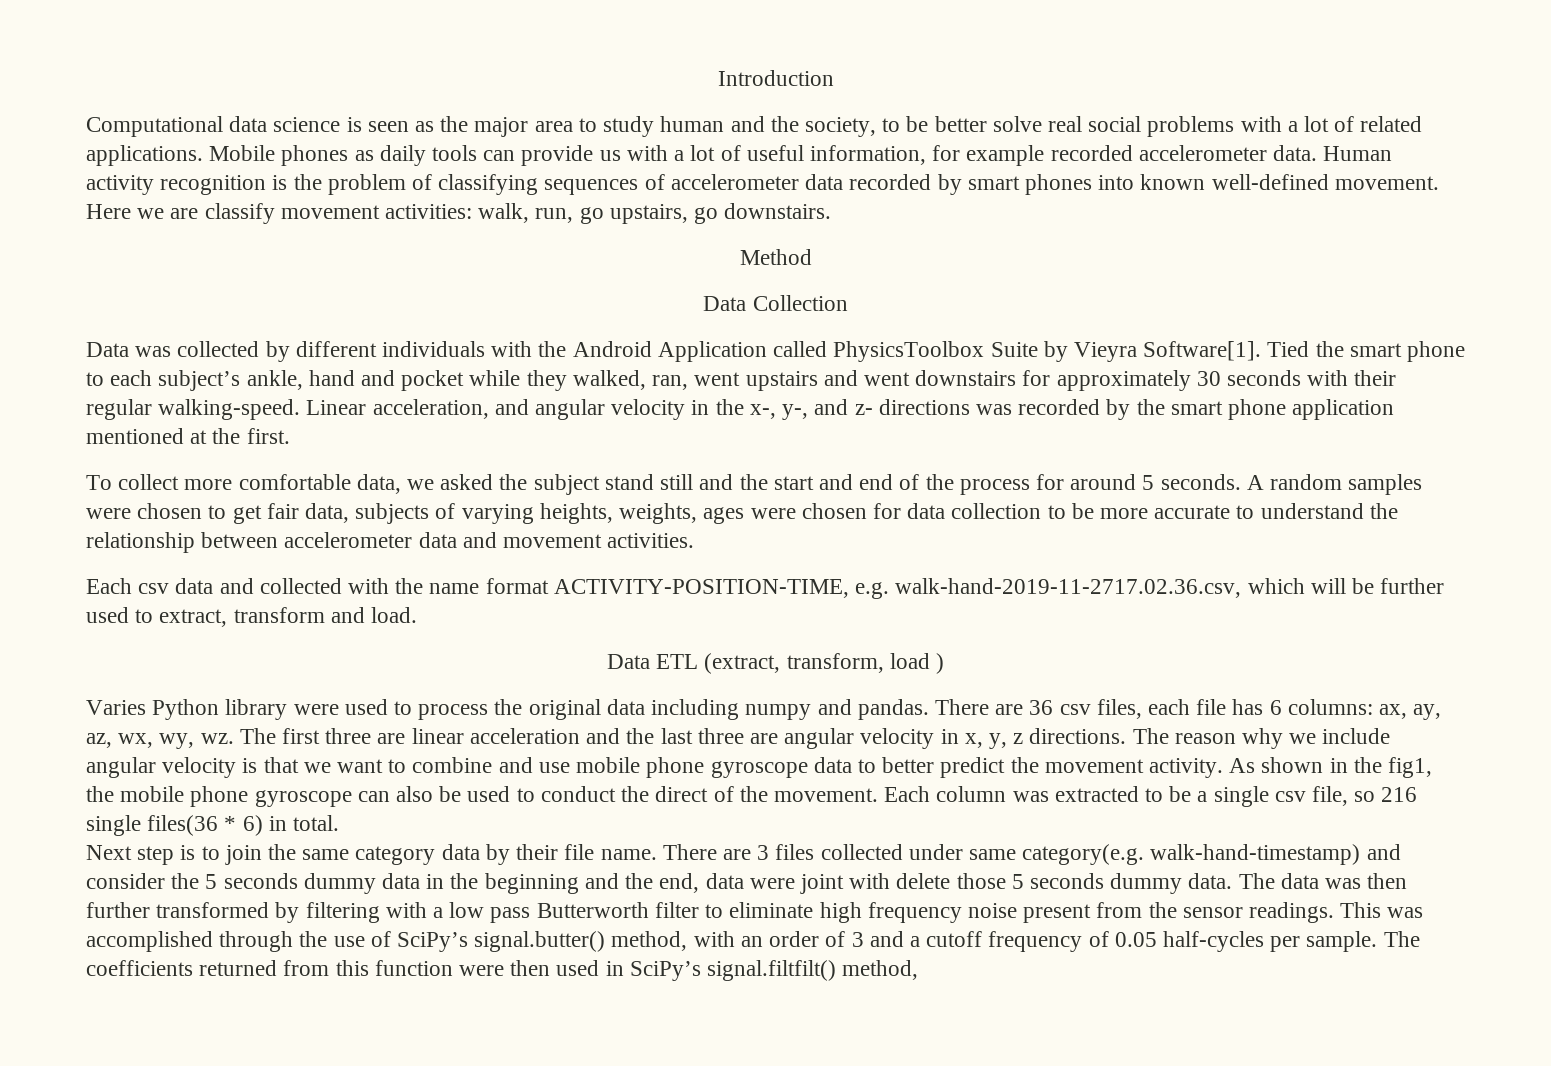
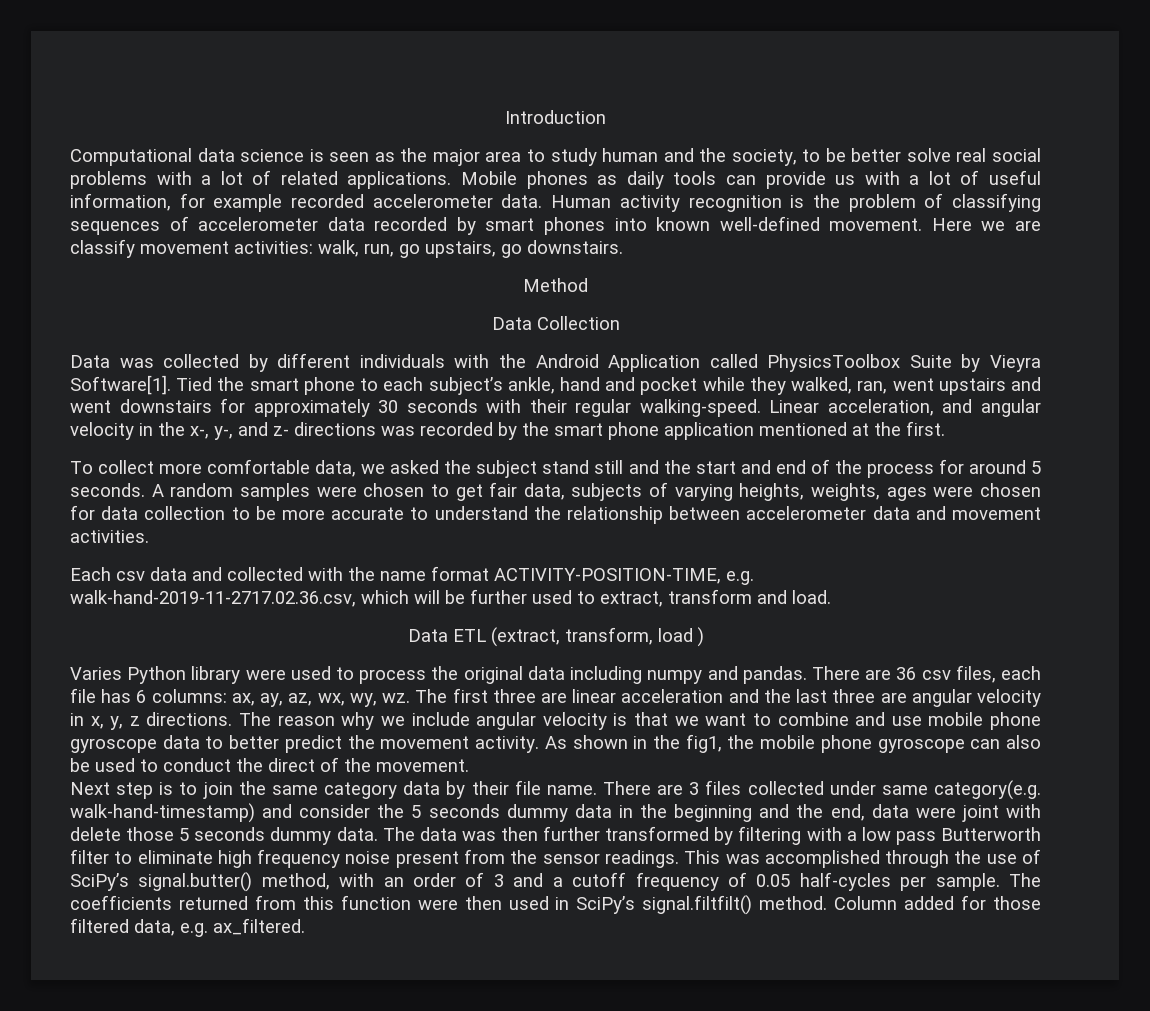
- Each column was extracted to be a single csv file, so 216 single files(36 * 6) in total.
- The coefficients returned from this function were then used in SciPy’s signal.filtfilt() method,
+ The coefficients returned from this function were then used in SciPy’s signal.filtfilt() method. Column added for those filtered data, e.g. ax_filtered.

